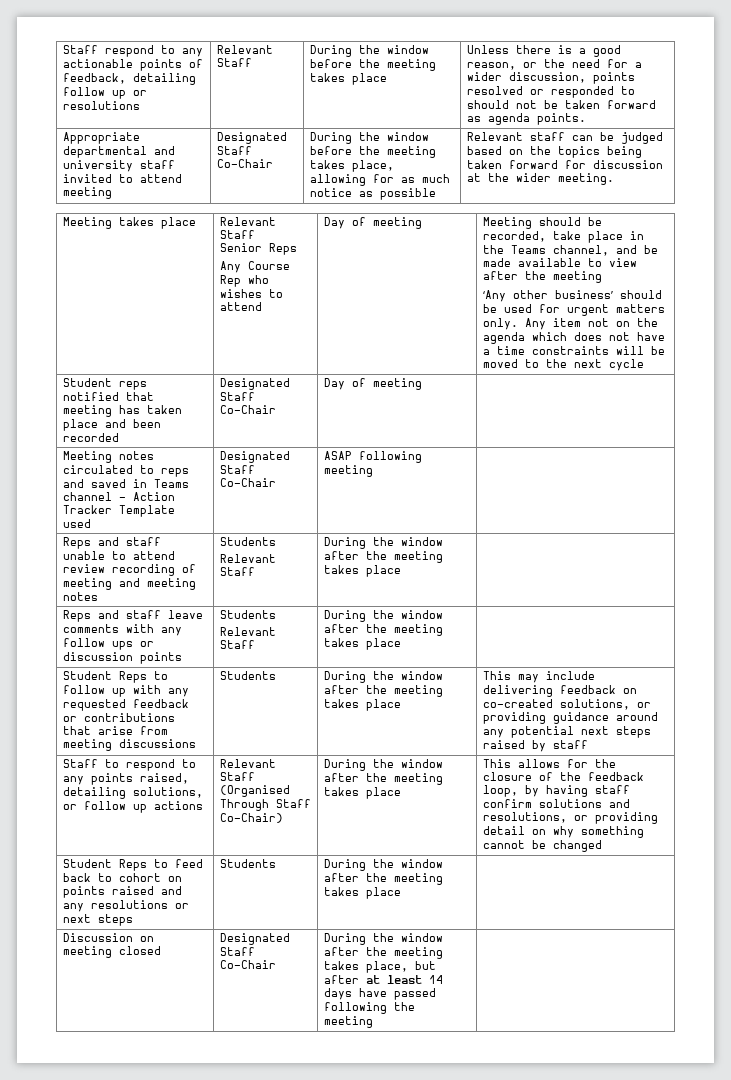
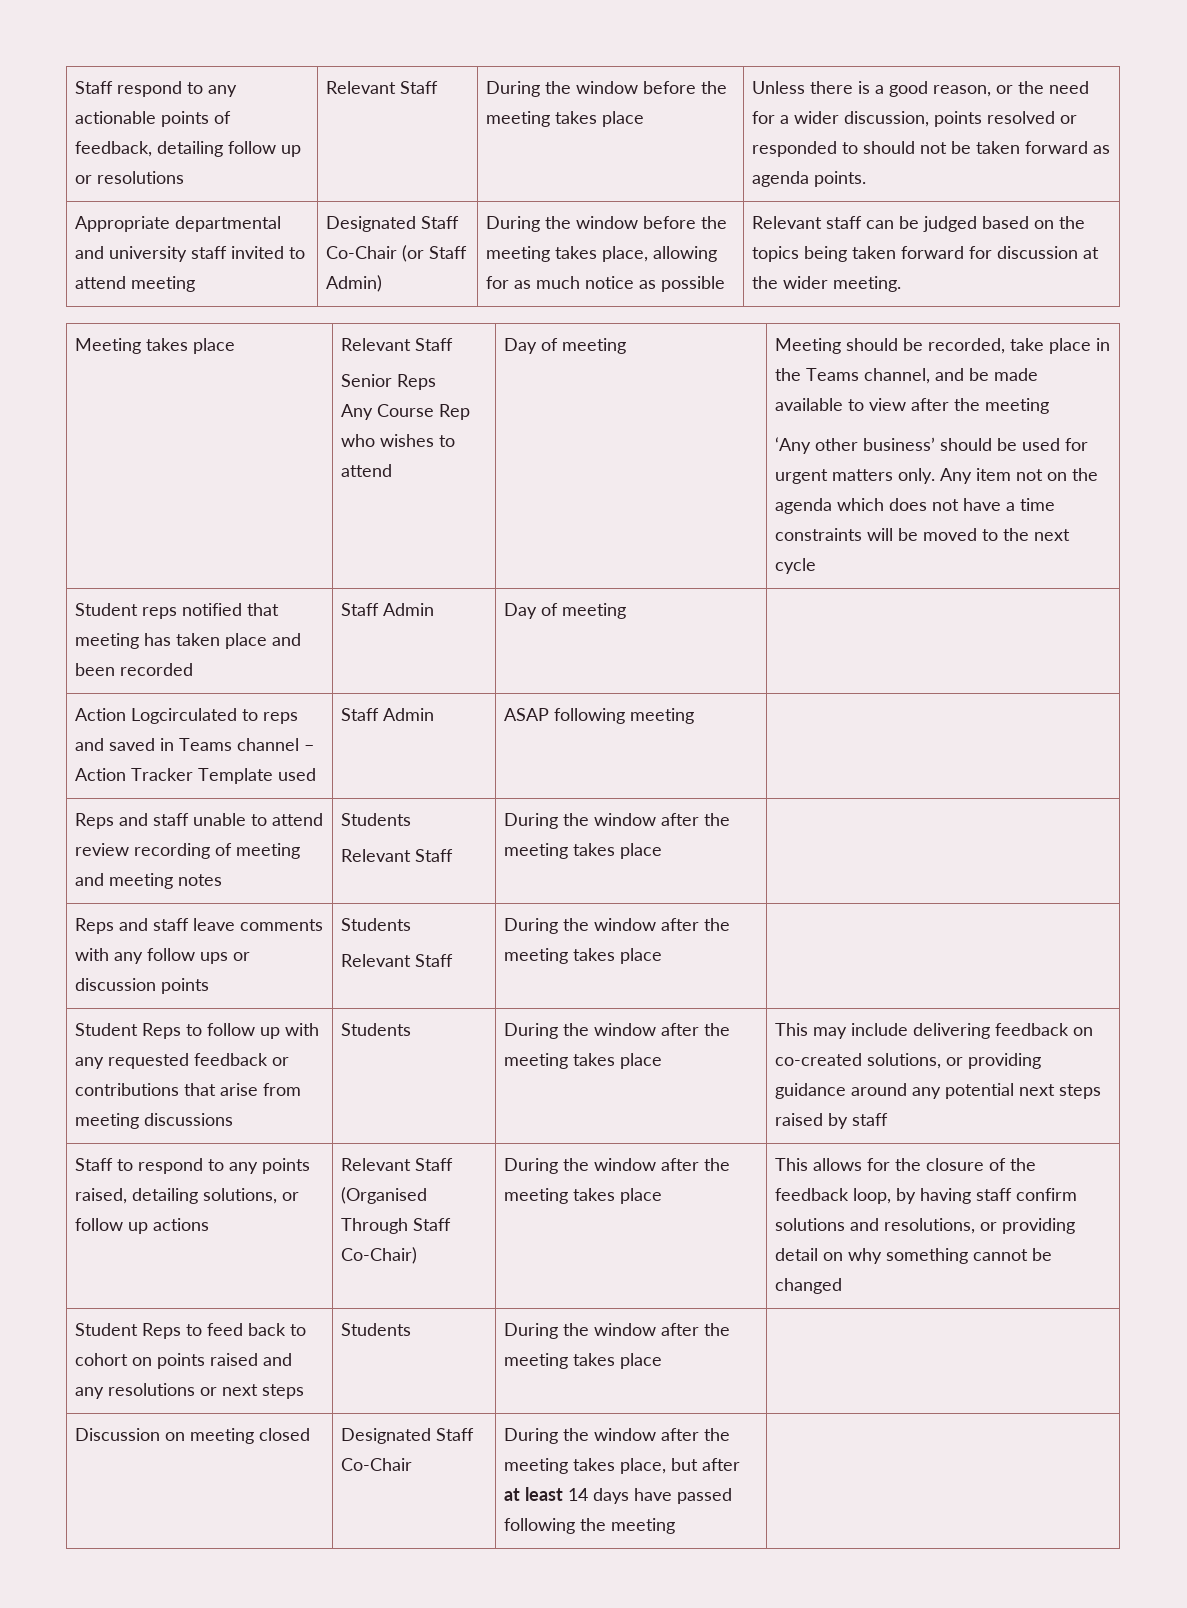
- Appropriate departmental and university staff invited to attend meeting | Designated Staff Co-Chair
+ Appropriate departmental and university staff invited to attend meeting | Designated Staff Co-Chair (or Staff Admin)
- Student reps notified that meeting has taken place and been recorded | Designated Staff Co-Chair | Day of meeting |
+ Student reps notified that meeting has taken place and been recorded | Staff Admin | Day of meeting |
- Meeting notes circulated to reps and saved in Teams channel – Action Tracker Template used | Designated Staff Co-Chair | ASAP following meeting |
+ Action Logcirculated to reps and saved in Teams channel – Action Tracker Template used | Staff Admin | ASAP following meeting |

